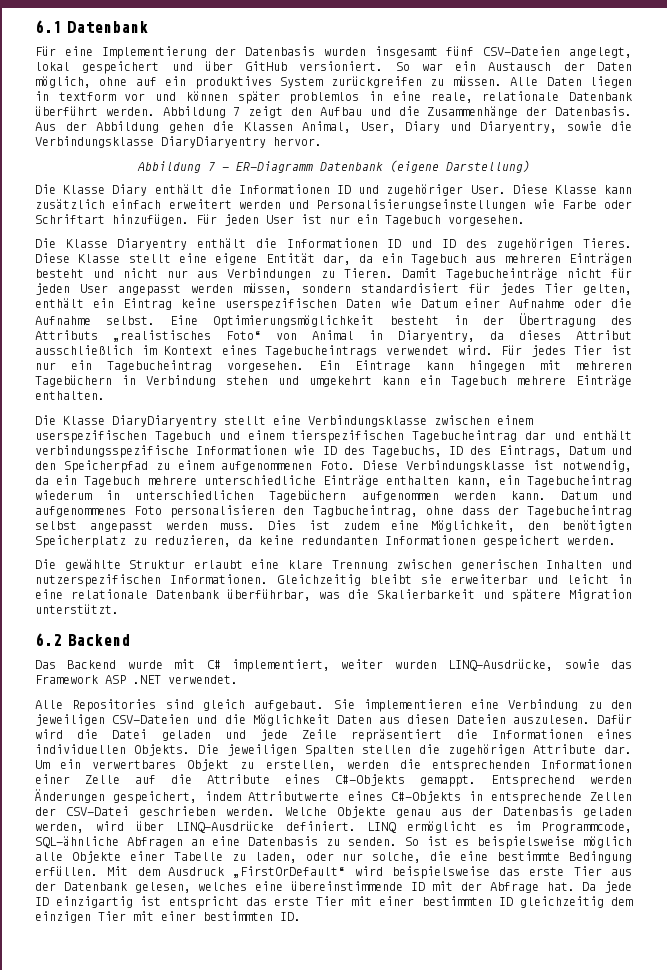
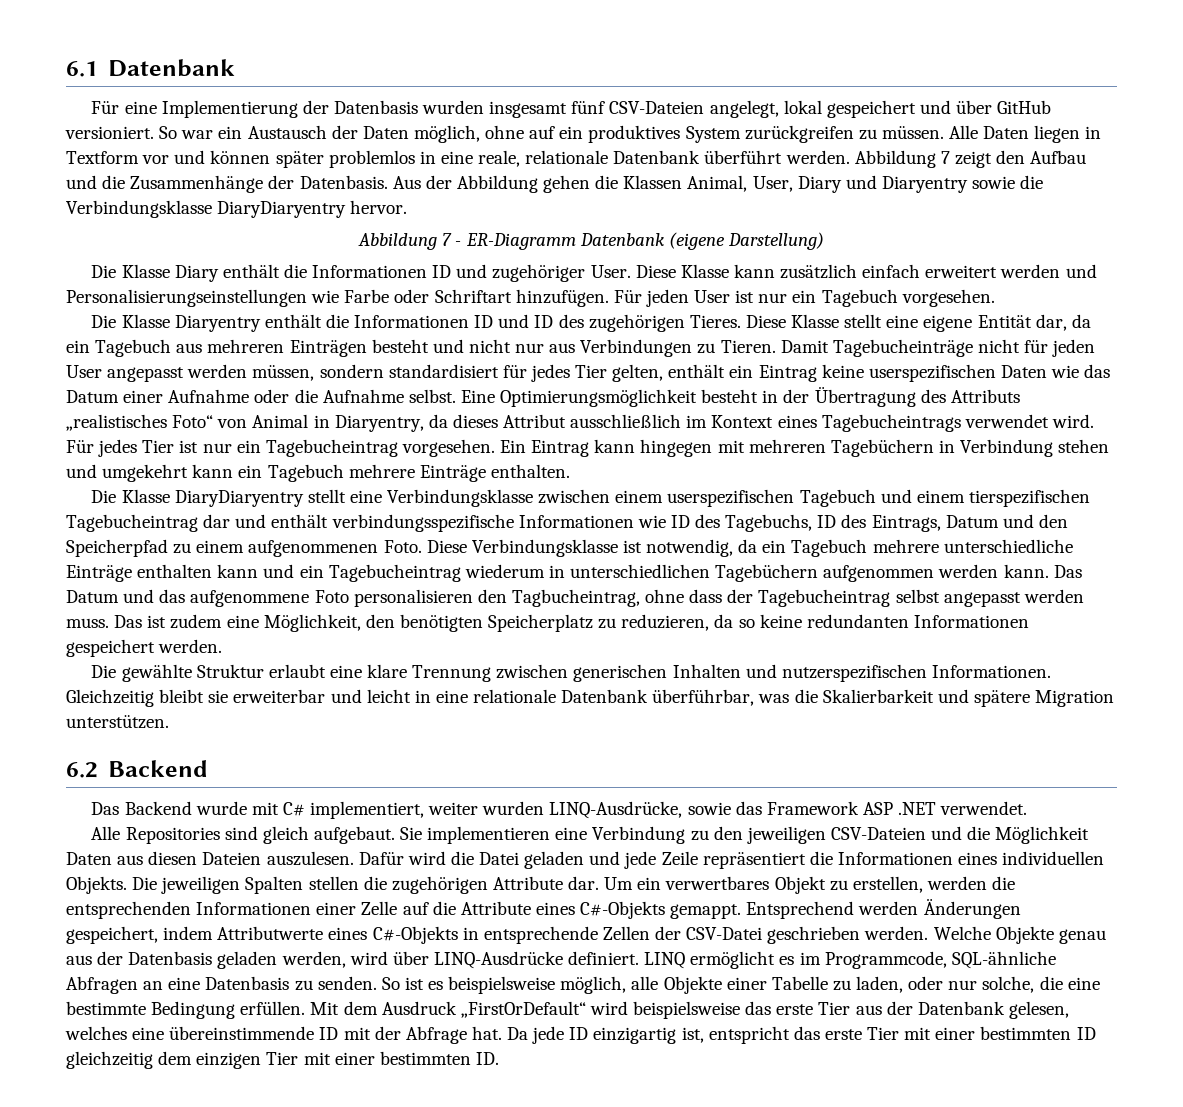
- Alle Daten liegen in textform vor und können später problemlos in eine reale, relationale Datenbank überführt werden.
+ Alle Daten liegen in Textform vor und können später problemlos in eine reale, relationale Datenbank überführt werden.
- Aus der Abbildung gehen die Klassen Animal, User, Diary und Diaryentry, sowie die Verbindungsklasse DiaryDiaryentry hervor.
+ Aus der Abbildung gehen die Klassen Animal, User, Diary und Diaryentry sowie die Verbindungsklasse DiaryDiaryentry hervor.
- Damit Tagebucheinträge nicht für jeden User angepasst werden müssen, sondern standardisiert für jedes Tier gelten, enthält ein Eintrag keine userspezifischen Daten wie Datum einer Aufnahme oder die Aufnahme selbst.
+ Damit Tagebucheinträge nicht für jeden User angepasst werden müssen, sondern standardisiert für jedes Tier gelten, enthält ein Eintrag keine userspezifischen Daten wie das Datum einer Aufnahme oder die Aufnahme selbst.
- Ein Eintrage kann hingegen mit mehreren Tagebüchern in Verbindung stehen und umgekehrt kann ein Tagebuch mehrere Einträge enthalten.
+ Ein Eintrag kann hingegen mit mehreren Tagebüchern in Verbindung stehen und umgekehrt kann ein Tagebuch mehrere Einträge enthalten.
- Diese Verbindungsklasse ist notwendig, da ein Tagebuch mehrere unterschiedliche Einträge enthalten kann, ein Tagebucheintrag wiederum in unterschiedlichen Tagebüchern aufgenommen werden kann.
+ Diese Verbindungsklasse ist notwendig, da ein Tagebuch mehrere unterschiedliche Einträge enthalten kann und ein Tagebucheintrag wiederum in unterschiedlichen Tagebüchern aufgenommen werden kann.
- Datum und aufgenommenes Foto personalisieren den Tagbucheintrag, ohne dass der Tagebucheintrag selbst angepasst werden muss.
+ Das Datum und das aufgenommene Foto personalisieren den Tagbucheintrag, ohne dass der Tagebucheintrag selbst angepasst werden muss.
- Dies ist zudem eine Möglichkeit, den benötigten Speicherplatz zu reduzieren, da keine redundanten Informationen gespeichert werden.
+ Das ist zudem eine Möglichkeit, den benötigten Speicherplatz zu reduzieren, da so keine redundanten Informationen gespeichert werden.
- Gleichzeitig bleibt sie erweiterbar und leicht in eine relationale Datenbank überführbar, was die Skalierbarkeit und spätere Migration unterstützt.
+ Gleichzeitig bleibt sie erweiterbar und leicht in eine relationale Datenbank überführbar, was die Skalierbarkeit und spätere Migration unterstützen.
- So ist es beispielsweise möglich alle Objekte einer Tabelle zu laden, oder nur solche, die eine bestimmte Bedingung erfüllen.
+ So ist es beispielsweise möglich, alle Objekte einer Tabelle zu laden, oder nur solche, die eine bestimmte Bedingung erfüllen.
- Da jede ID einzigartig ist entspricht das erste Tier mit einer bestimmten ID gleichzeitig dem einzigen Tier mit einer bestimmten ID.
+ Da jede ID einzigartig ist, entspricht das erste Tier mit einer bestimmten ID gleichzeitig dem einzigen Tier mit einer bestimmten ID.

